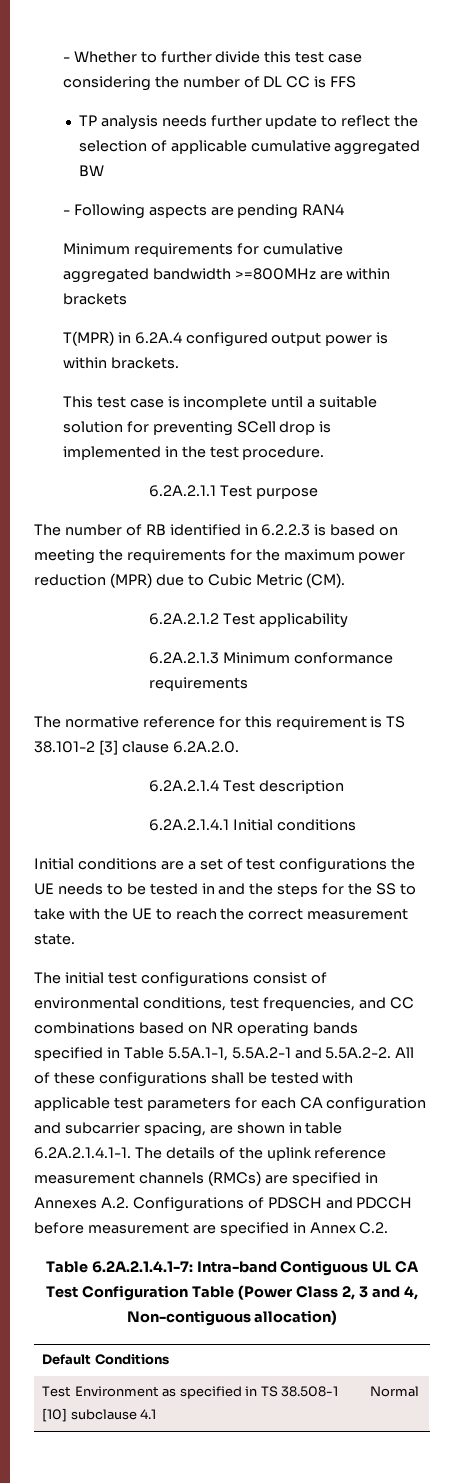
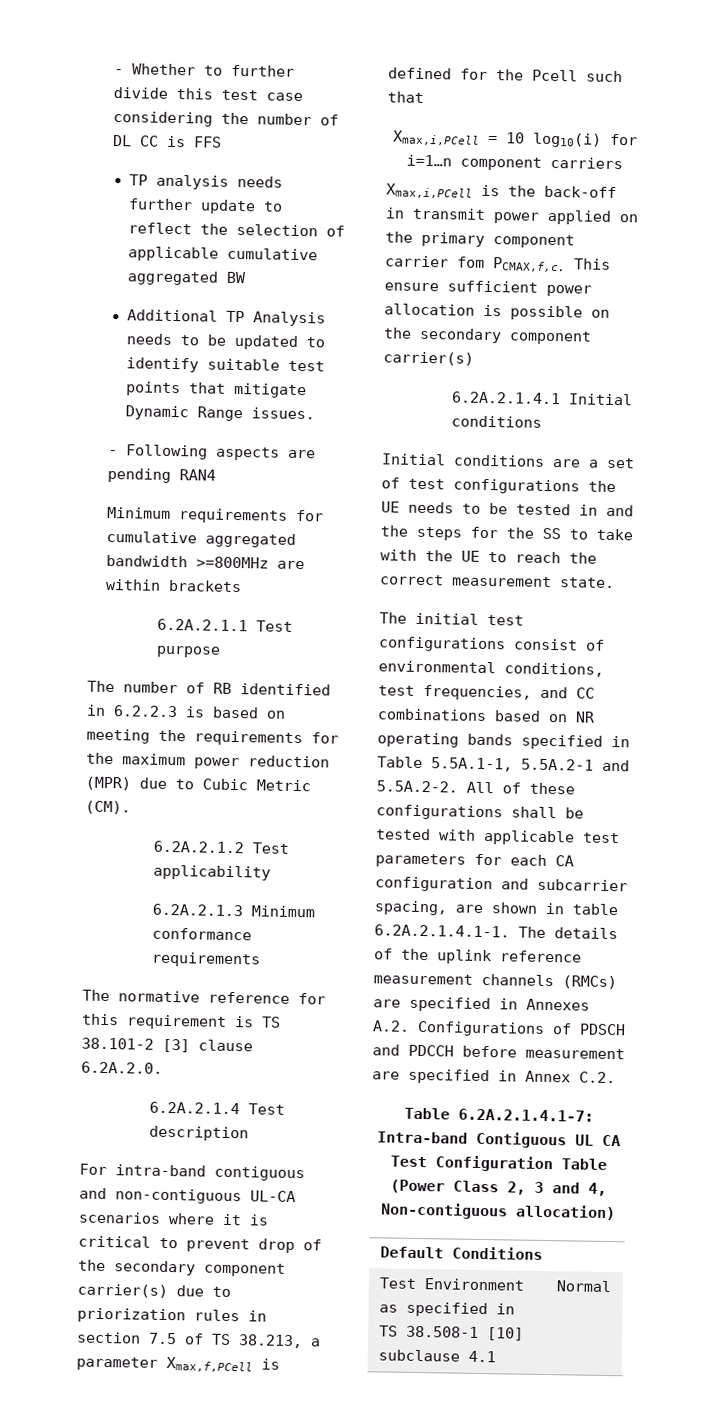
+ Additional TP Analysis needs to be updated to identify suitable test points that mitigate Dynamic Range issues.
- T(MPR) in 6.2A.4 configured output power is within brackets.
- This test case is incomplete until a suitable solution for preventing SCell drop is implemented in the test procedure.
+ For intra-band contiguous and non-contiguous UL-CA scenarios where it is critical to prevent drop of the secondary component carrier(s) due to priorization rules in section 7.5 of TS 38.213, a parameter Xmax,f,PCell is defined for the Pcell such that
+ Xmax,i,PCell = 10 log10(i) for i=1…n component carriers
+ Xmax,i,PCell is the back-off in transmit power applied on the primary component carrier fom PCMAX,f,c. This ensure sufficient power allocation is possible on the secondary component carrier(s)

